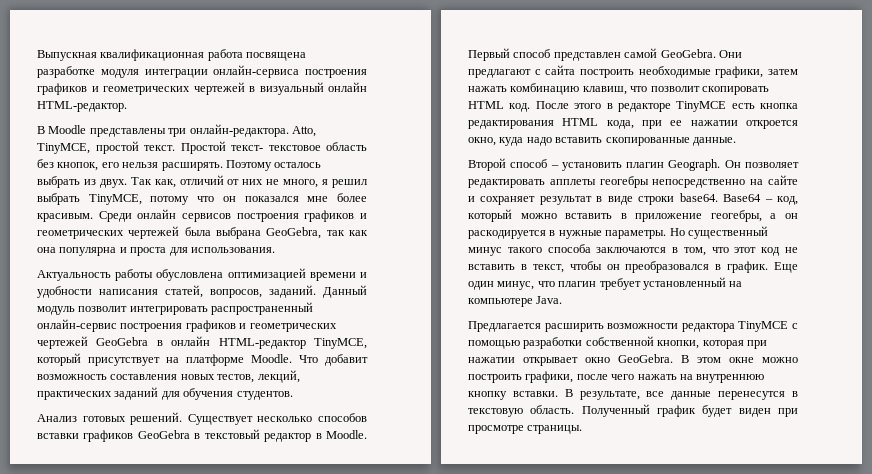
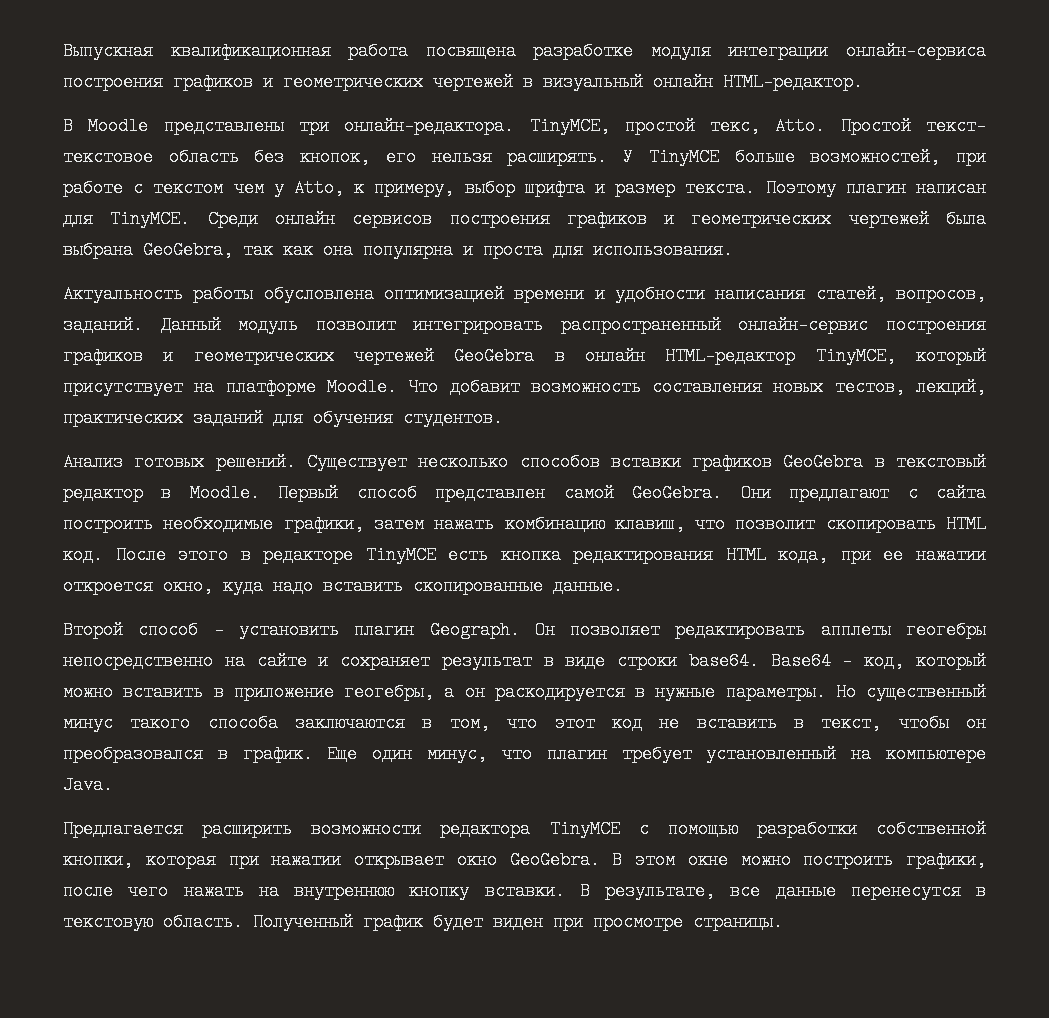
- Atto, TinyMCE, простой текст.
+ TinyMCE, простой текс, Atto.
- Поэтому осталось выбрать из двух. Так как, отличий от них не много, я решил выбрать TinyMCE, потому что он показался мне более красивым.
+ У TinyMCE больше возможностей, при работе с текстом чем у Atto, к примеру, выбор шрифта и размер текста. Поэтому плагин написан для TinyMCE.

